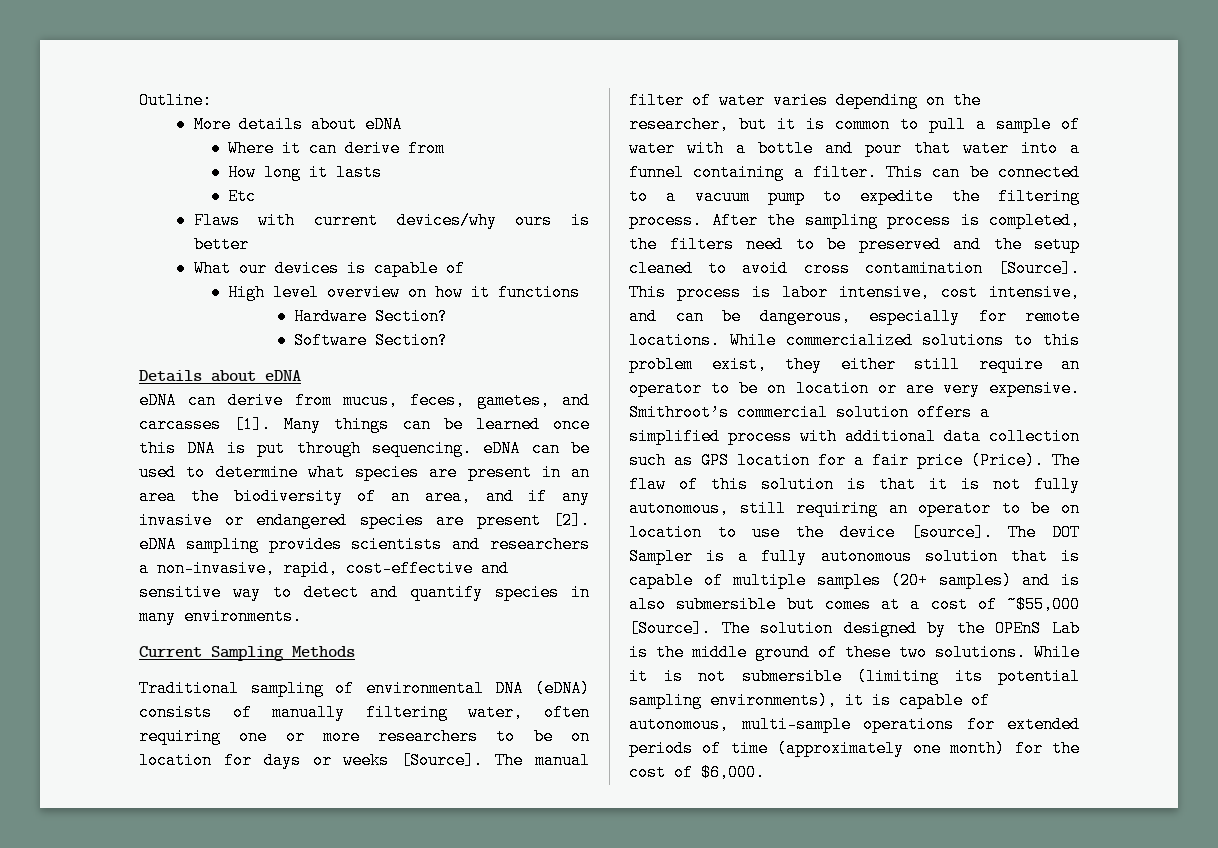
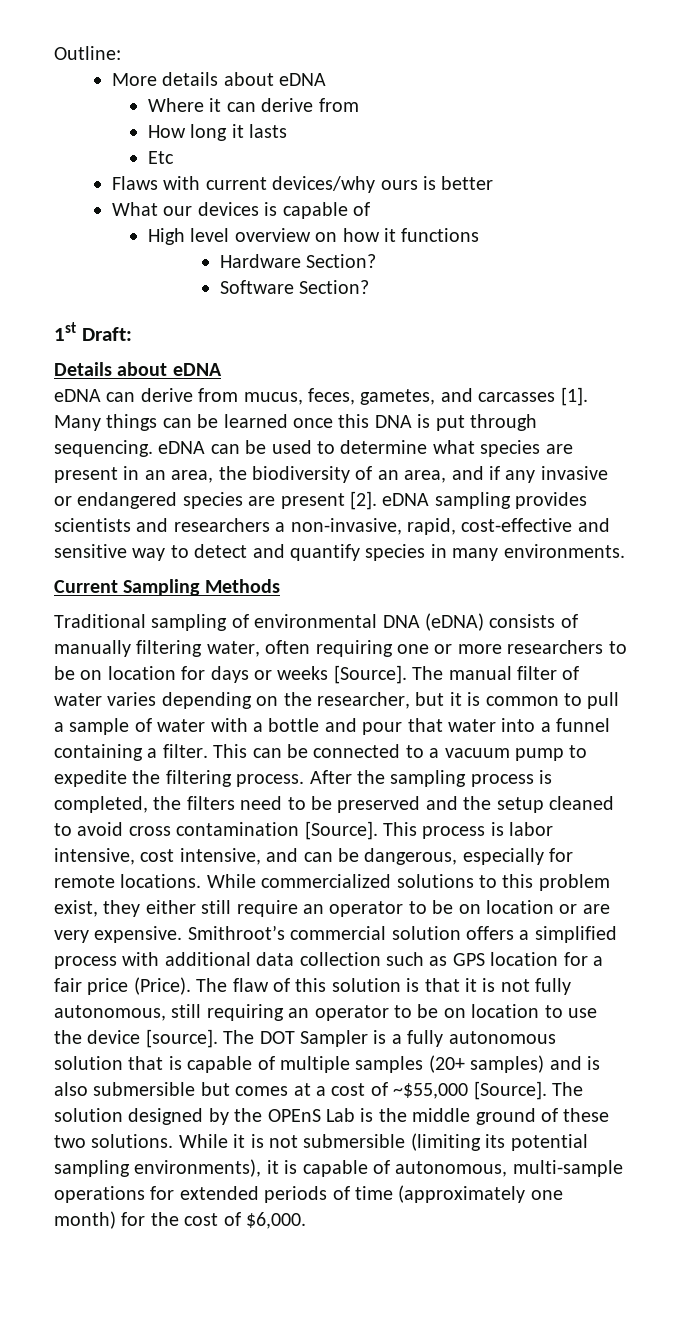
+ 1st Draft:
- Many things can be learned once this DNA is put through sequencing. eDNA can be used to determine what species are present in an area the biodiversity of an area, and if any invasive or endangered species are present [2]. eDNA sampling provides scientists and researchers a non-invasive, rapid, cost-effective and sensitive way to detect and quantify species in many environments.
+ Many things can be learned once this DNA is put through sequencing. eDNA can be used to determine what species are present in an area, the biodiversity of an area, and if any invasive or endangered species are present [2]. eDNA sampling provides scientists and researchers a non-invasive, rapid, cost-effective and sensitive way to detect and quantify species in many environments.

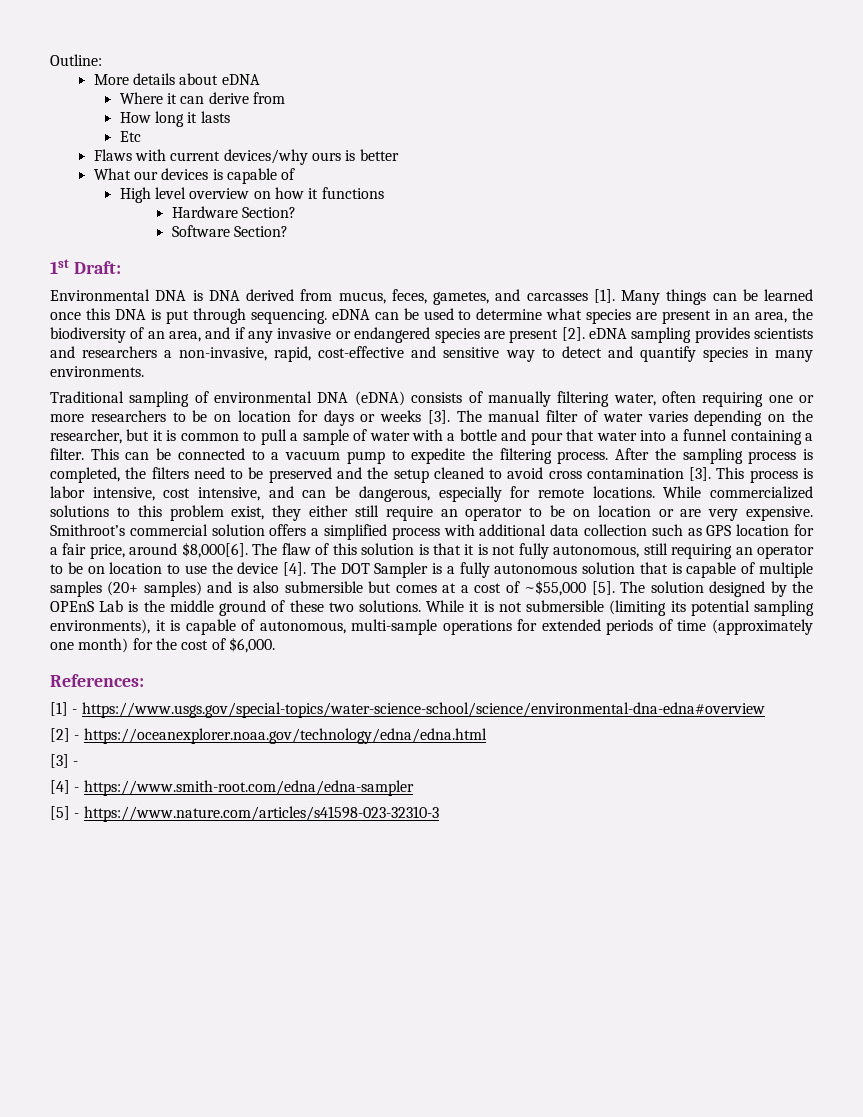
- Details about eDNA
- eDNA can derive from mucus, feces, gametes, and carcasses [1].
+ Environmental DNA is DNA derived from mucus, feces, gametes, and carcasses [1].
- Current Sampling Methods
- Traditional sampling of environmental DNA (eDNA) consists of manually filtering water, often requiring one or more researchers to be on location for days or weeks [Source].
+ Traditional sampling of environmental DNA (eDNA) consists of manually filtering water, often requiring one or more researchers to be on location for days or weeks [3].
- After the sampling process is completed, the filters need to be preserved and the setup cleaned to avoid cross contamination [Source].
+ After the sampling process is completed, the filters need to be preserved and the setup cleaned to avoid cross contamination [3].
- Smithroot’s commercial solution offers a simplified process with additional data collection such as GPS location for a fair price (Price).
+ Smithroot’s commercial solution offers a simplified process with additional data collection such as GPS location for a fair price, around $8,000[6].
- The flaw of this solution is that it is not fully autonomous, still requiring an operator to be on location to use the device [source].
+ The flaw of this solution is that it is not fully autonomous, still requiring an operator to be on location to use the device [4].
- The DOT Sampler is a fully autonomous solution that is capable of multiple samples (20+ samples) and is also submersible but comes at a cost of ~$55,000 [Source].
+ The DOT Sampler is a fully autonomous solution that is capable of multiple samples (20+ samples) and is also submersible but comes at a cost of ~$55,000 [5].
+ References:
+ [1] - https://www.usgs.gov/special-topics/water-science-school/science/environmental-dna-edna#overview
+ [2] - https://oceanexplorer.noaa.gov/technology/edna/edna.html
+ [3] -
+ [4] - https://www.smith-root.com/edna/edna-sampler
+ [5] - https://www.nature.com/articles/s41598-023-32310-3

